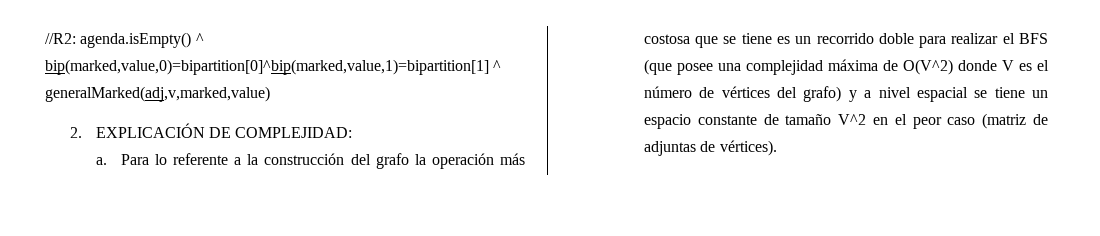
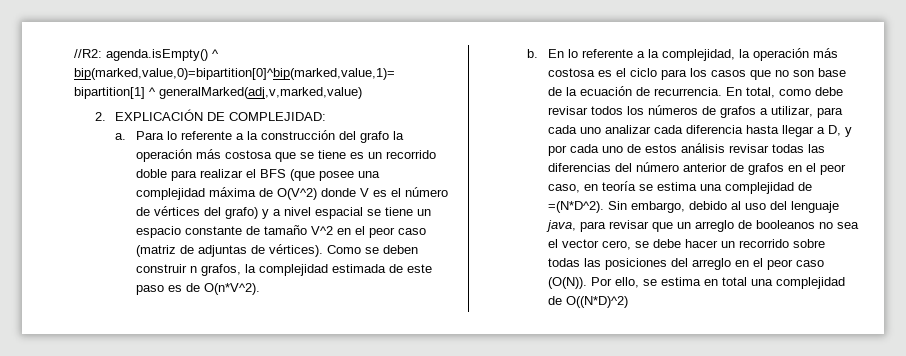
+ Como se deben construir n grafos, la complejidad estimada de este paso es de O(n*V^2).
+ b. En lo referente a la complejidad, la operación más costosa es el ciclo para los casos que no son base de la ecuación de recurrencia. En total, como debe revisar todos los números de grafos a utilizar, para cada uno analizar cada diferencia hasta llegar a D, y por cada uno de estos análisis revisar todas las diferencias del número anterior de grafos en el peor caso, en teoría se estima una complejidad de =(N*D^2). Sin embargo, debido al uso del lenguaje java, para revisar que un arreglo de booleanos no sea el vector cero, se debe hacer un recorrido sobre todas las posiciones del arreglo en el peor caso (O(N)). Por ello, se estima en total una complejidad de O((N*D)^2)

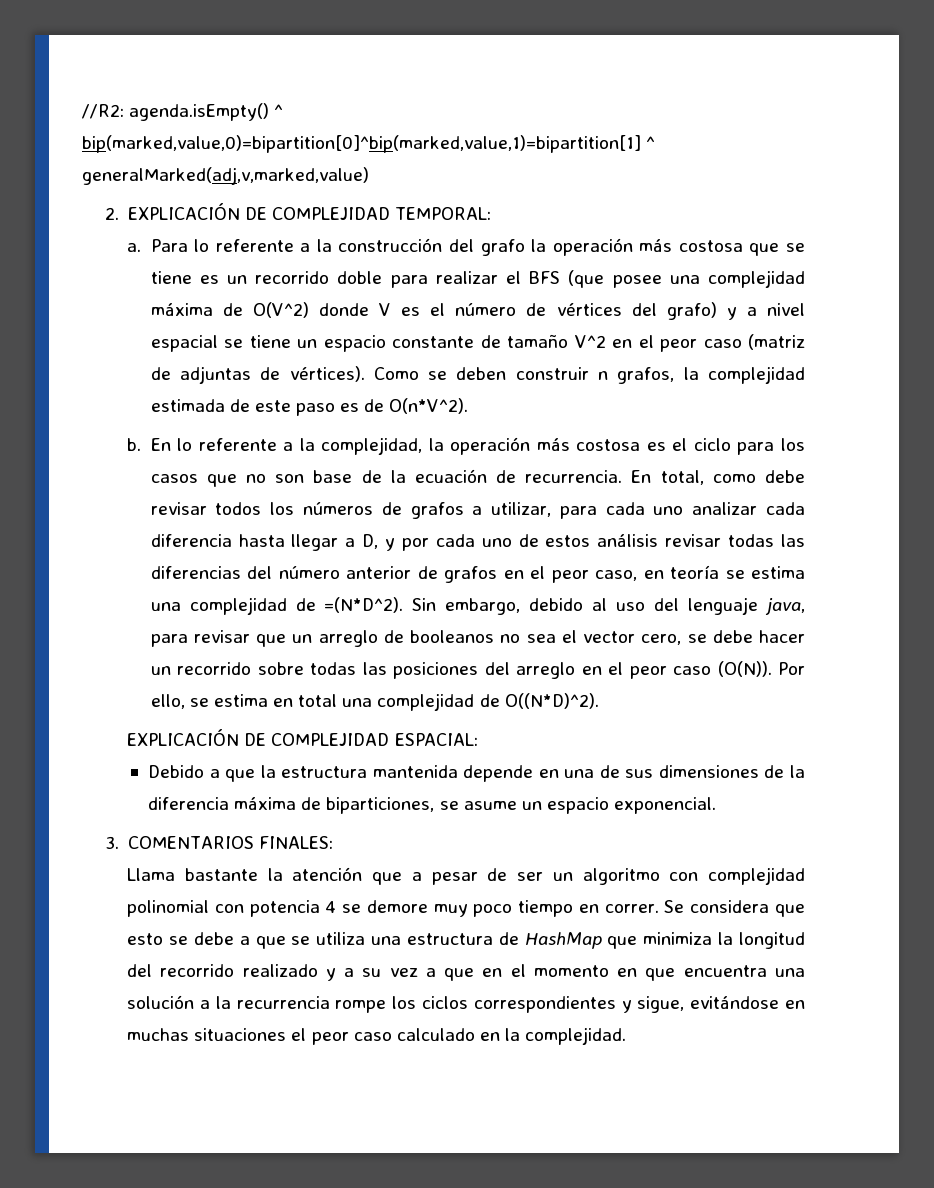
- 2. EXPLICACIÓN DE COMPLEJIDAD:
+ 2. EXPLICACIÓN DE COMPLEJIDAD TEMPORAL:
- Por ello, se estima en total una complejidad de O((N*D)^2)
+ Por ello, se estima en total una complejidad de O((N*D)^2).
+ EXPLICACIÓN DE COMPLEJIDAD ESPACIAL:
+ Debido a que la estructura mantenida depende en una de sus dimensiones de la diferencia máxima de biparticiones, se asume un espacio exponencial.
+ 3. COMENTARIOS FINALES:
+ Llama bastante la atención que a pesar de ser un algoritmo con complejidad polinomial con potencia 4 se demore muy poco tiempo en correr. Se considera que esto se debe a que se utiliza una estructura de HashMap que minimiza la longitud del recorrido realizado y a su vez a que en el momento en que encuentra una solución a la recurrencia rompe los ciclos correspondientes y sigue, evitándose en muchas situaciones el peor caso calculado en la complejidad.

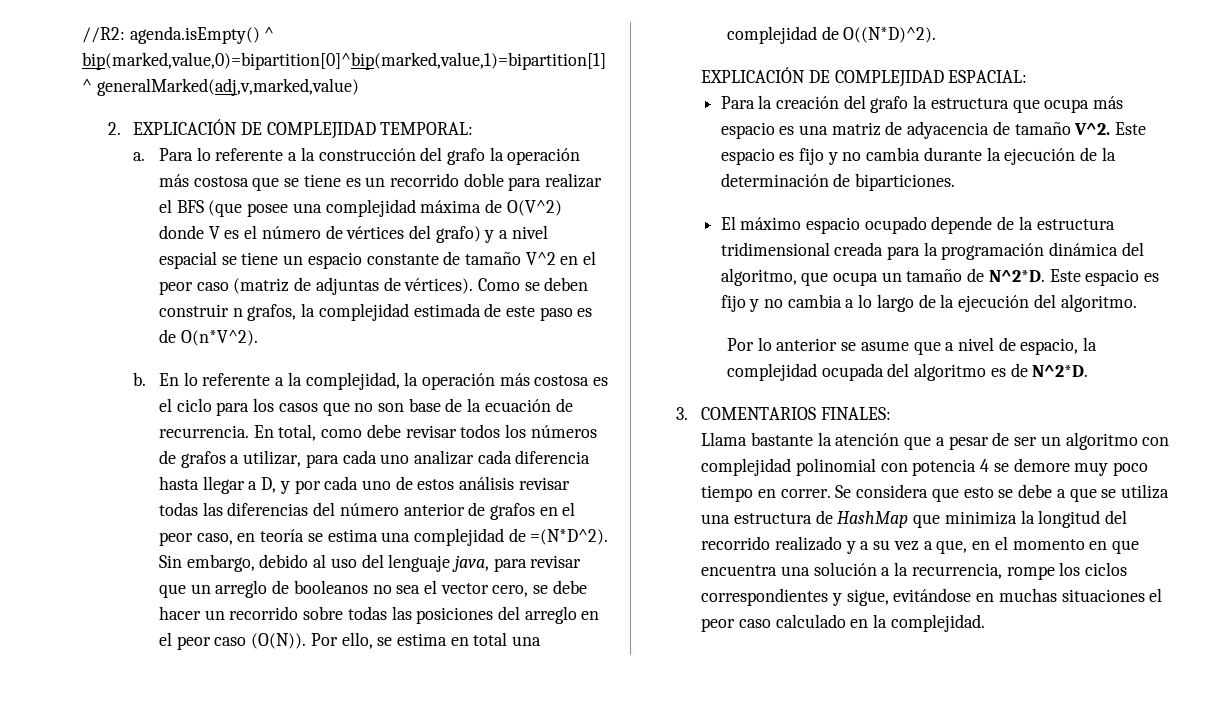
- Debido a que la estructura mantenida depende en una de sus dimensiones de la diferencia máxima de biparticiones, se asume un espacio exponencial.
+ Para la creación del grafo la estructura que ocupa más espacio es una matriz de adyacencia de tamaño V^2. Este espacio es fijo y no cambia durante la ejecución de la determinación de biparticiones.
+ El máximo espacio ocupado depende de la estructura tridimensional creada para la programación dinámica del algoritmo, que ocupa un tamaño de N^2*D. Este espacio es fijo y no cambia a lo largo de la ejecución del algoritmo.
+ Por lo anterior se asume que a nivel de espacio, la complejidad ocupada del algoritmo es de N^2*D.
- Se considera que esto se debe a que se utiliza una estructura de HashMap que minimiza la longitud del recorrido realizado y a su vez a que en el momento en que encuentra una solución a la recurrencia rompe los ciclos correspondientes y sigue, evitándose en muchas situaciones el peor caso calculado en la complejidad.
+ Se considera que esto se debe a que se utiliza una estructura de HashMap que minimiza la longitud del recorrido realizado y a su vez a que, en el momento en que encuentra una solución a la recurrencia, rompe los ciclos correspondientes y sigue, evitándose en muchas situaciones el peor caso calculado en la complejidad.

